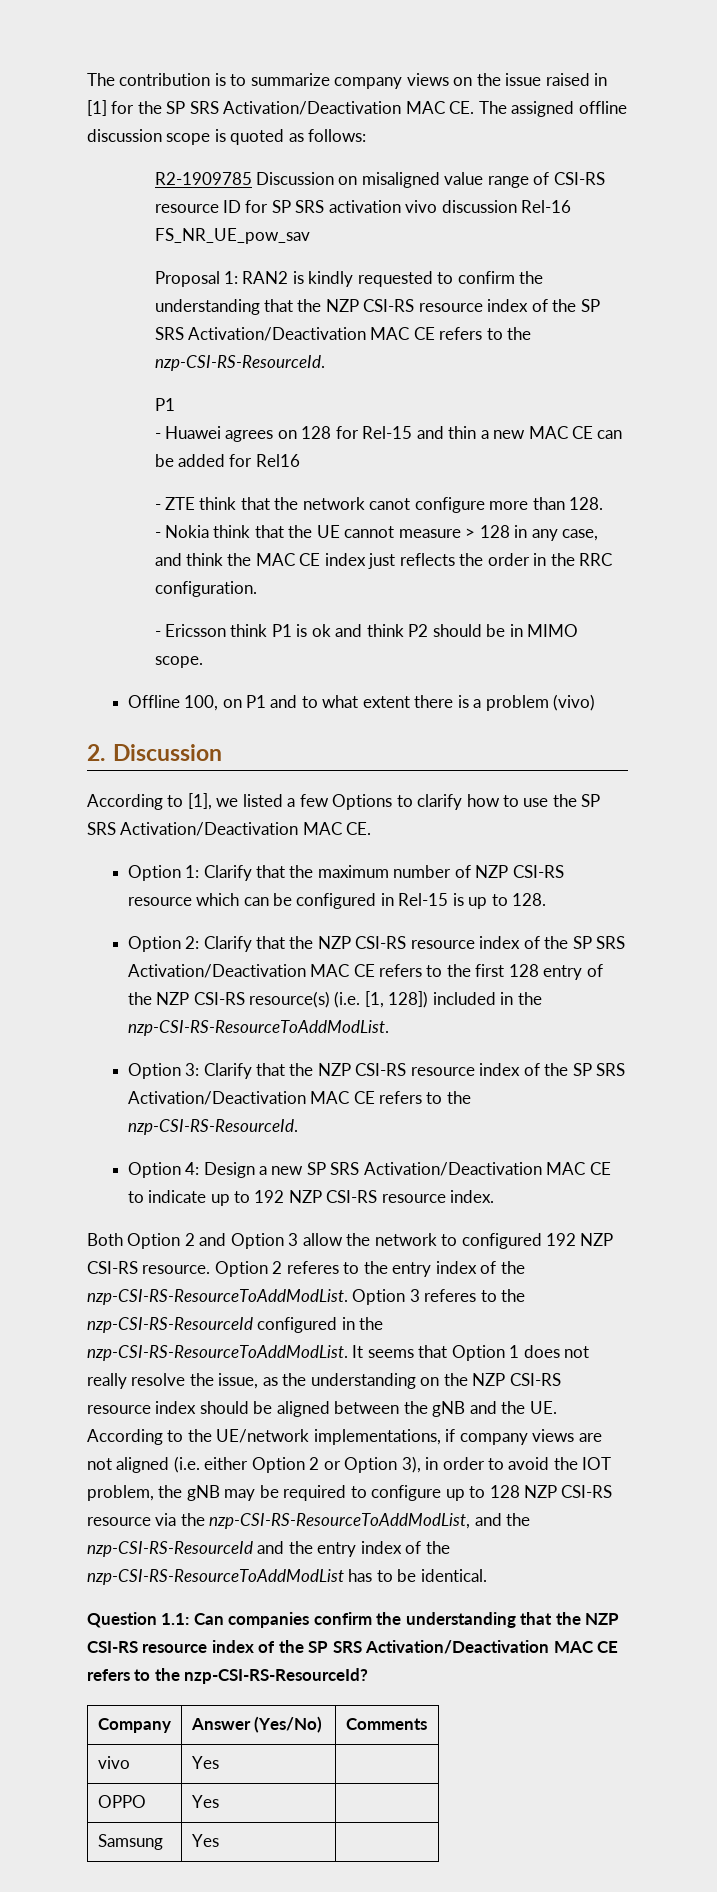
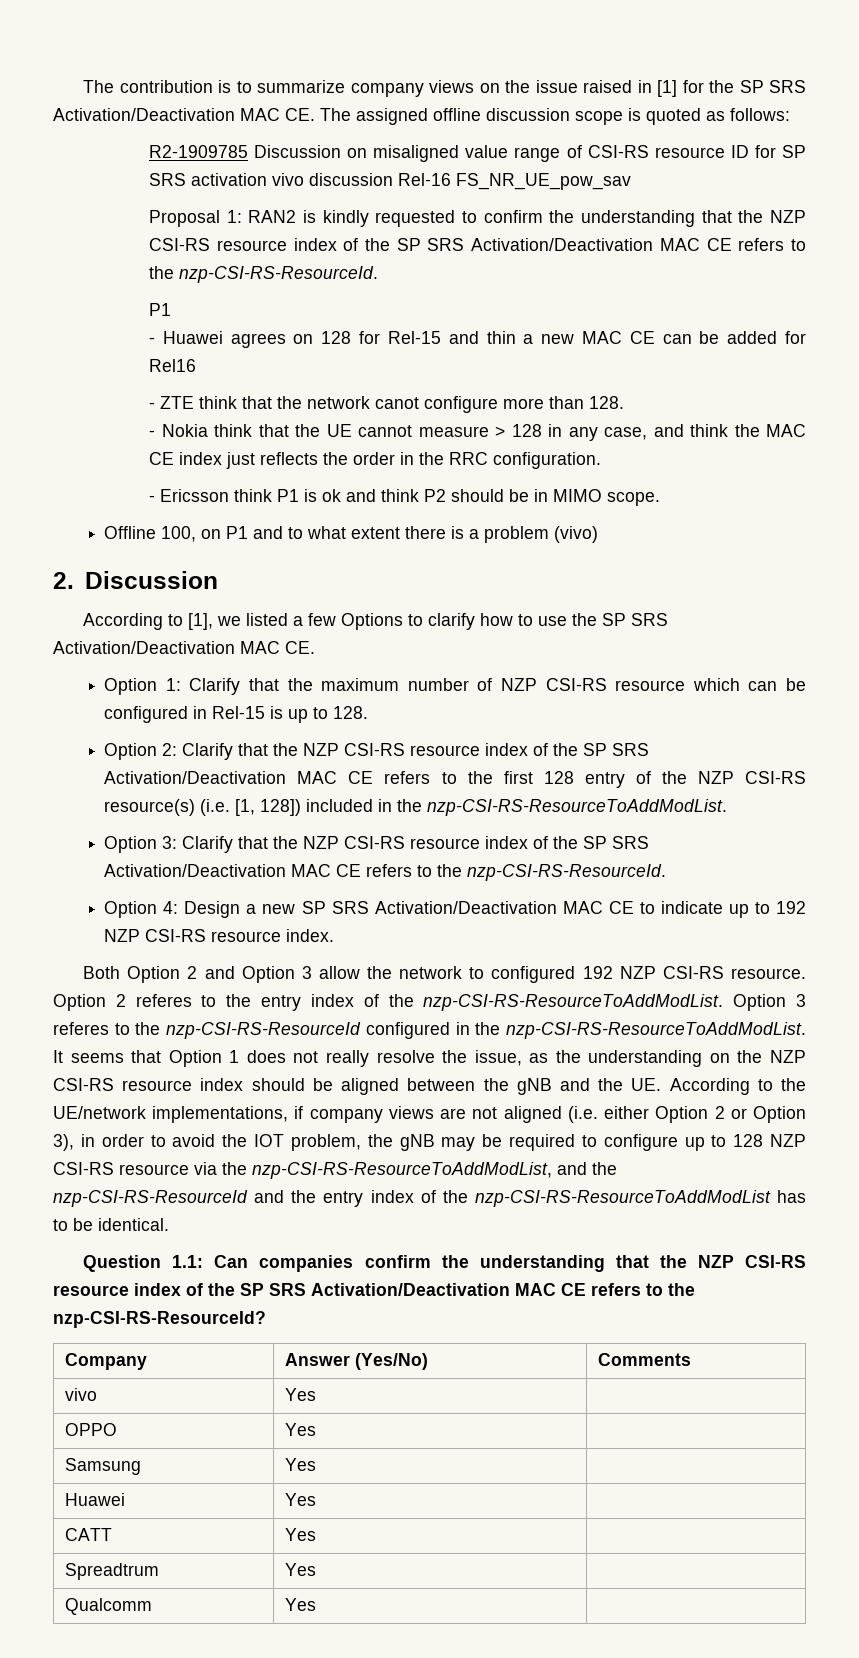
+ Huawei | Yes |
+ CATT | Yes |
+ Spreadtrum | Yes |
+ Qualcomm | Yes |

